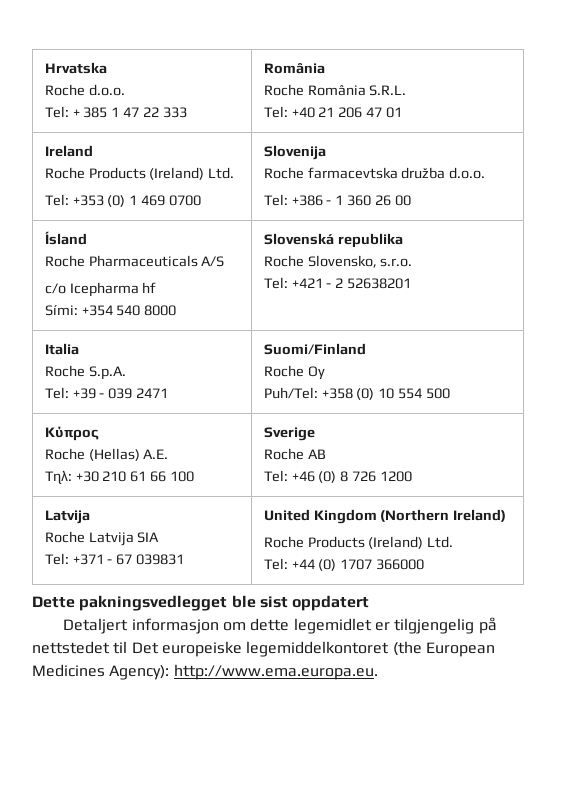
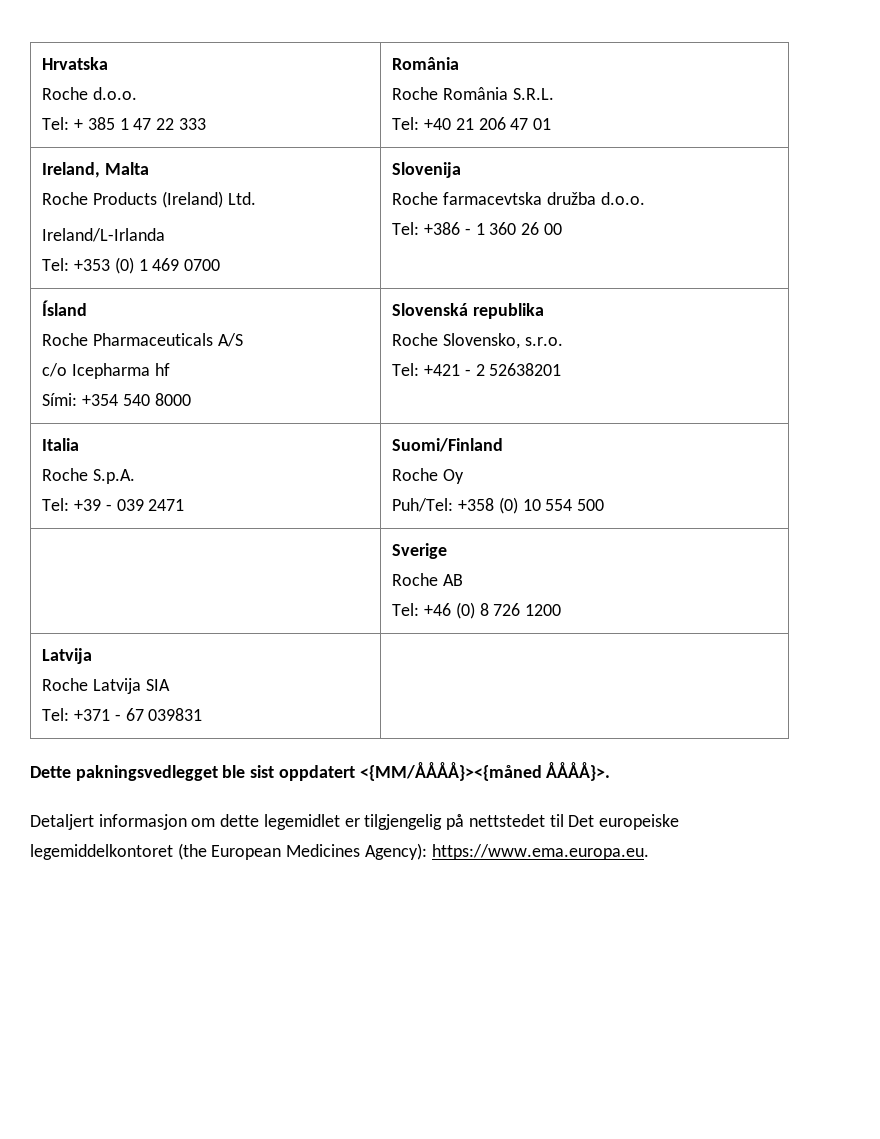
- Ireland
+ Ireland, Malta
  Roche Products (Ireland) Ltd.
+ Ireland/L-Irlanda
- Kύπρος
- Roche (Hellas) A.E.
- Τηλ: +30 210 61 66 100 | Sverige
+ | Sverige
  Roche AB
  Tel: +46 (0) 8 726 1200
  Latvija
  Roche Latvija SIA
- Tel: +371 - 67 039831 | United Kingdom (Northern Ireland)
- Roche Products (Ireland) Ltd.
- Tel: +44 (0) 1707 366000
+ Tel: +371 - 67 039831 |
- Dette pakningsvedlegget ble sist oppdatert
+ Dette pakningsvedlegget ble sist oppdatert <{MM/ÅÅÅÅ}><{måned ÅÅÅÅ}>.
- Detaljert informasjon om dette legemidlet er tilgjengelig på nettstedet til Det europeiske legemiddelkontoret (the European Medicines Agency): http://www.ema.europa.eu.
+ Detaljert informasjon om dette legemidlet er tilgjengelig på nettstedet til Det europeiske legemiddelkontoret (the European Medicines Agency): https://www.ema.europa.eu.

